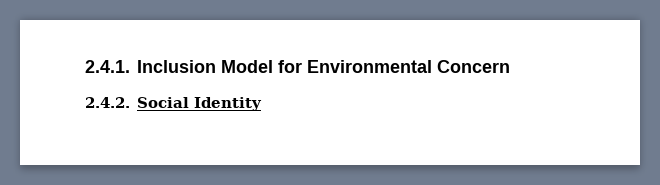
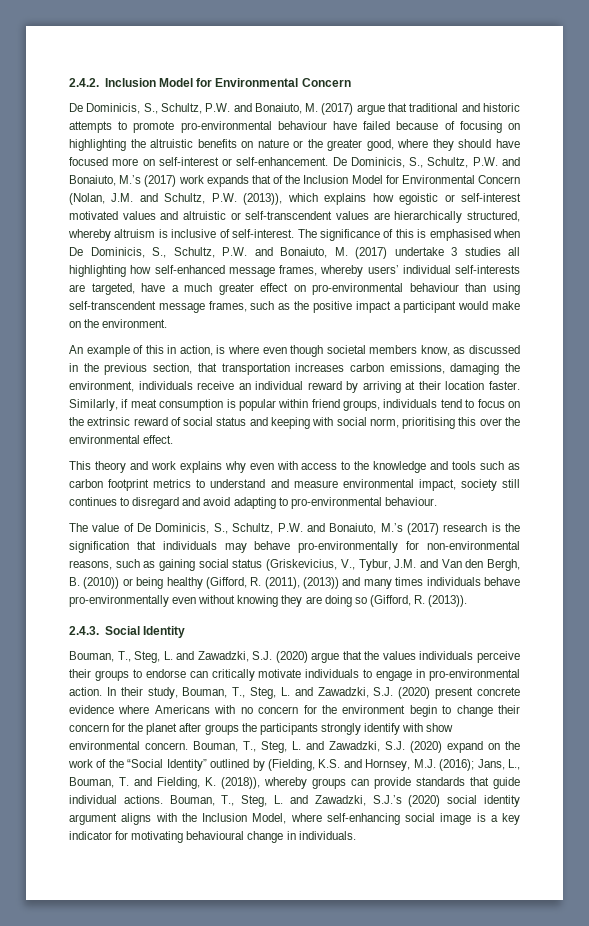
- 2.4.1. Inclusion Model for Environmental Concern
+ 2.4.2. Inclusion Model for Environmental Concern
- 2.4.2. Social Identity
+ De Dominicis, S., Schultz, P.W. and Bonaiuto, M. (2017) argue that traditional and historic attempts to promote pro-environmental behaviour have failed because of focusing on highlighting the altruistic benefits on nature or the greater good, where they should have focused more on self-interest or self-enhancement. De Dominicis, S., Schultz, P.W. and Bonaiuto, M.’s (2017) work expands that of the Inclusion Model for Environmental Concern (Nolan, J.M. and Schultz, P.W. (2013)), which explains how egoistic or self-interest motivated values and altruistic or self-transcendent values are hierarchically structured, whereby altruism is inclusive of self-interest. The significance of this is emphasised when De Dominicis, S., Schultz, P.W. and Bonaiuto, M. (2017) undertake 3 studies all highlighting how self-enhanced message frames, whereby users’ individual self-interests are targeted, have a much greater effect on pro-environmental behaviour than using self-transcendent message frames, such as the positive impact a participant would make on the environment.
+ An example of this in action, is where even though societal members know, as discussed in the previous section, that transportation increases carbon emissions, damaging the environment, individuals receive an individual reward by arriving at their location faster. Similarly, if meat consumption is popular within friend groups, individuals tend to focus on the extrinsic reward of social status and keeping with social norm, prioritising this over the environmental effect.
+ This theory and work explains why even with access to the knowledge and tools such as carbon footprint metrics to understand and measure environmental impact, society still continues to disregard and avoid adapting to pro-environmental behaviour.
+ The value of De Dominicis, S., Schultz, P.W. and Bonaiuto, M.’s (2017) research is the signification that individuals may behave pro-environmentally for non-environmental reasons, such as gaining social status (Griskevicius, V., Tybur, J.M. and Van den Bergh, B. (2010)) or being healthy (Gifford, R. (2011), (2013)) and many times individuals behave pro-environmentally even without knowing they are doing so (Gifford, R. (2013)).
+ 2.4.3. Social Identity
+ Bouman, T., Steg, L. and Zawadzki, S.J. (2020) argue that the values individuals perceive their groups to endorse can critically motivate individuals to engage in pro-environmental action. In their study, Bouman, T., Steg, L. and Zawadzki, S.J. (2020) present concrete evidence where Americans with no concern for the environment begin to change their concern for the planet after groups the participants strongly identify with show environmental concern. Bouman, T., Steg, L. and Zawadzki, S.J. (2020) expand on the work of the “Social Identity” outlined by (Fielding, K.S. and Hornsey, M.J. (2016); Jans, L., Bouman, T. and Fielding, K. (2018)), whereby groups can provide standards that guide individual actions. Bouman, T., Steg, L. and Zawadzki, S.J.’s (2020) social identity argument aligns with the Inclusion Model, where self-enhancing social image is a key indicator for motivating behavioural change in individuals.

